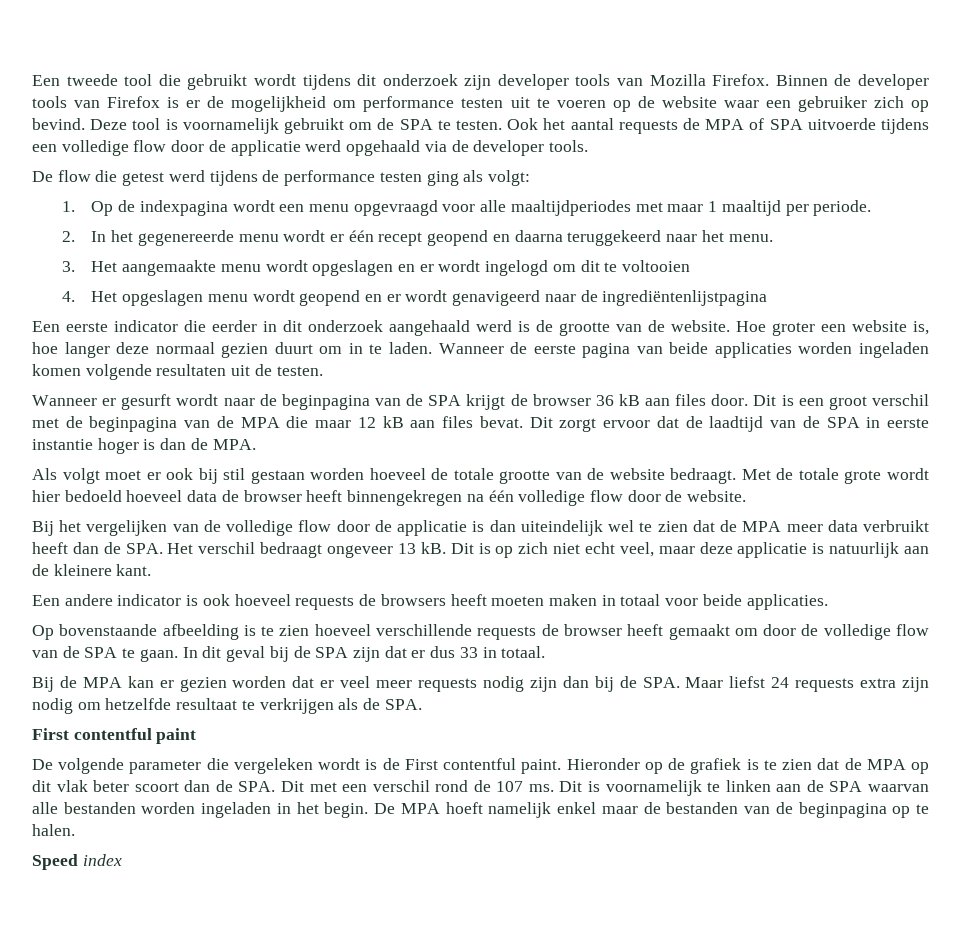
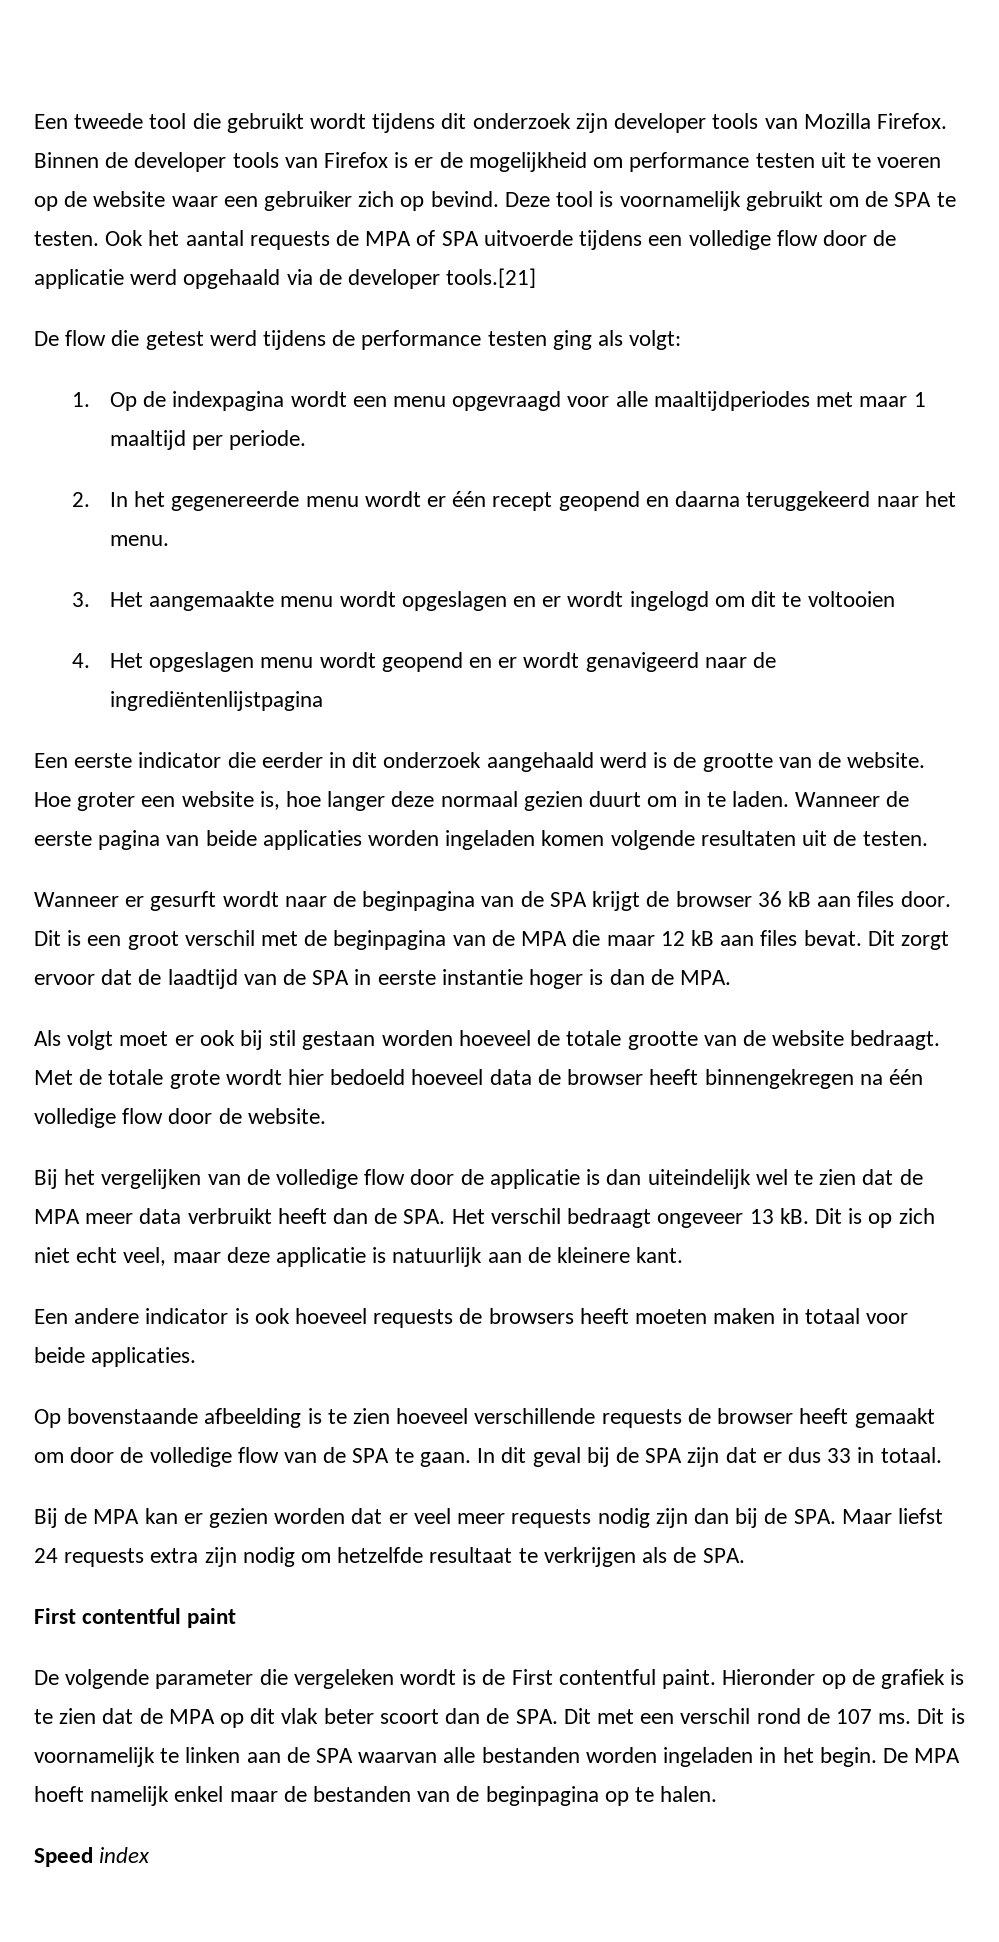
- Ook het aantal requests de MPA of SPA uitvoerde tijdens een volledige flow door de applicatie werd opgehaald via de developer tools.
+ Ook het aantal requests de MPA of SPA uitvoerde tijdens een volledige flow door de applicatie werd opgehaald via de developer tools.[21]

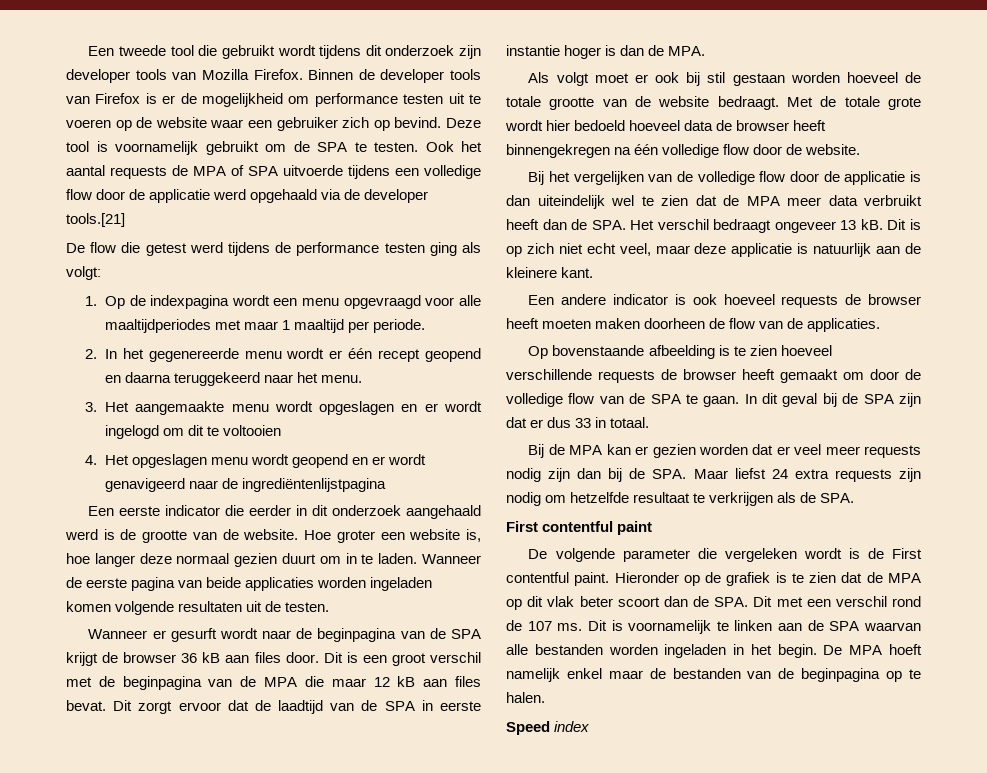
- Een andere indicator is ook hoeveel requests de browsers heeft moeten maken in totaal voor beide applicaties.
+ Een andere indicator is ook hoeveel requests de browser heeft moeten maken doorheen de flow van de applicaties.
- Bij de MPA kan er gezien worden dat er veel meer requests nodig zijn dan bij de SPA. Maar liefst 24 requests extra zijn nodig om hetzelfde resultaat te verkrijgen als de SPA.
+ Bij de MPA kan er gezien worden dat er veel meer requests nodig zijn dan bij de SPA. Maar liefst 24 extra requests zijn nodig om hetzelfde resultaat te verkrijgen als de SPA.

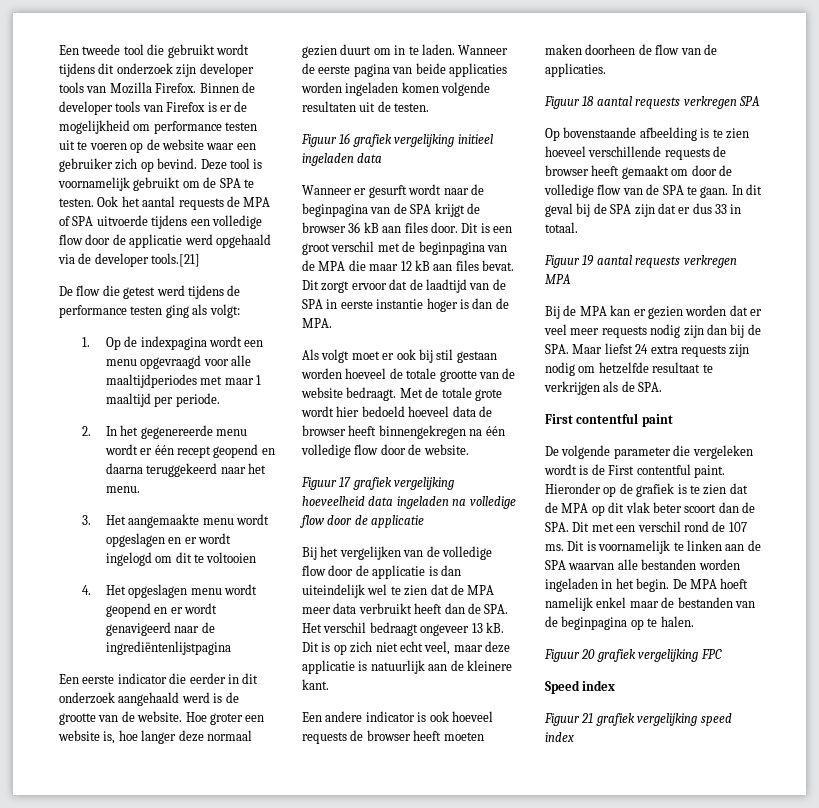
+ Figuur 16 grafiek vergelijking initieel ingeladen data
+ Figuur 17 grafiek vergelijking hoeveelheid data ingeladen na volledige flow door de applicatie
+ Figuur 18 aantal requests verkregen SPA
+ Figuur 19 aantal requests verkregen MPA
+ Figuur 20 grafiek vergelijking FPC
  Speed index
+ Figuur 21 grafiek vergelijking speed index

